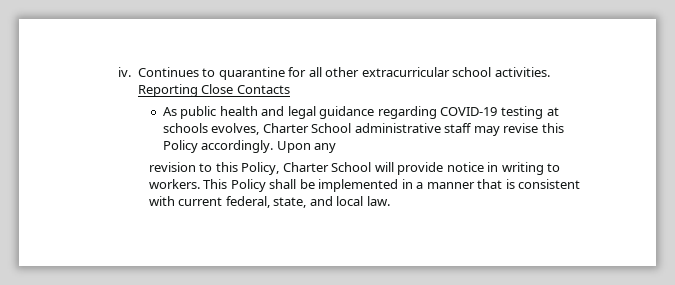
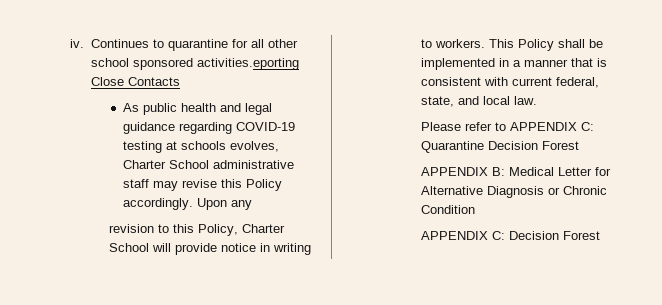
- Continues to quarantine for all other extracurricular school activities. Reporting Close Contacts
+ Continues to quarantine for all other school sponsored activities.eporting Close Contacts
+ Please refer to APPENDIX C: Quarantine Decision Forest
+ APPENDIX B: Medical Letter for Alternative Diagnosis or Chronic Condition
+ APPENDIX C: Decision Forest

